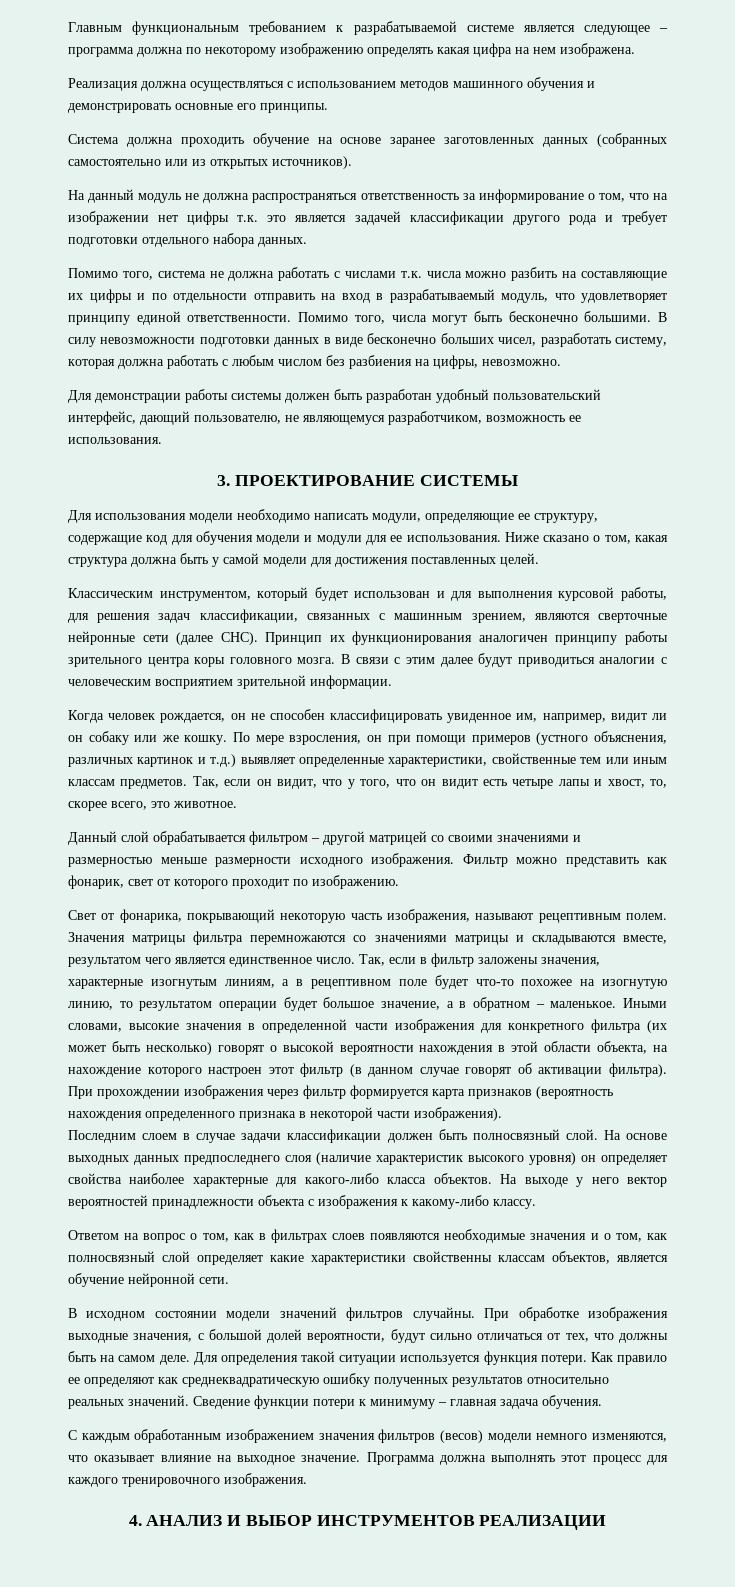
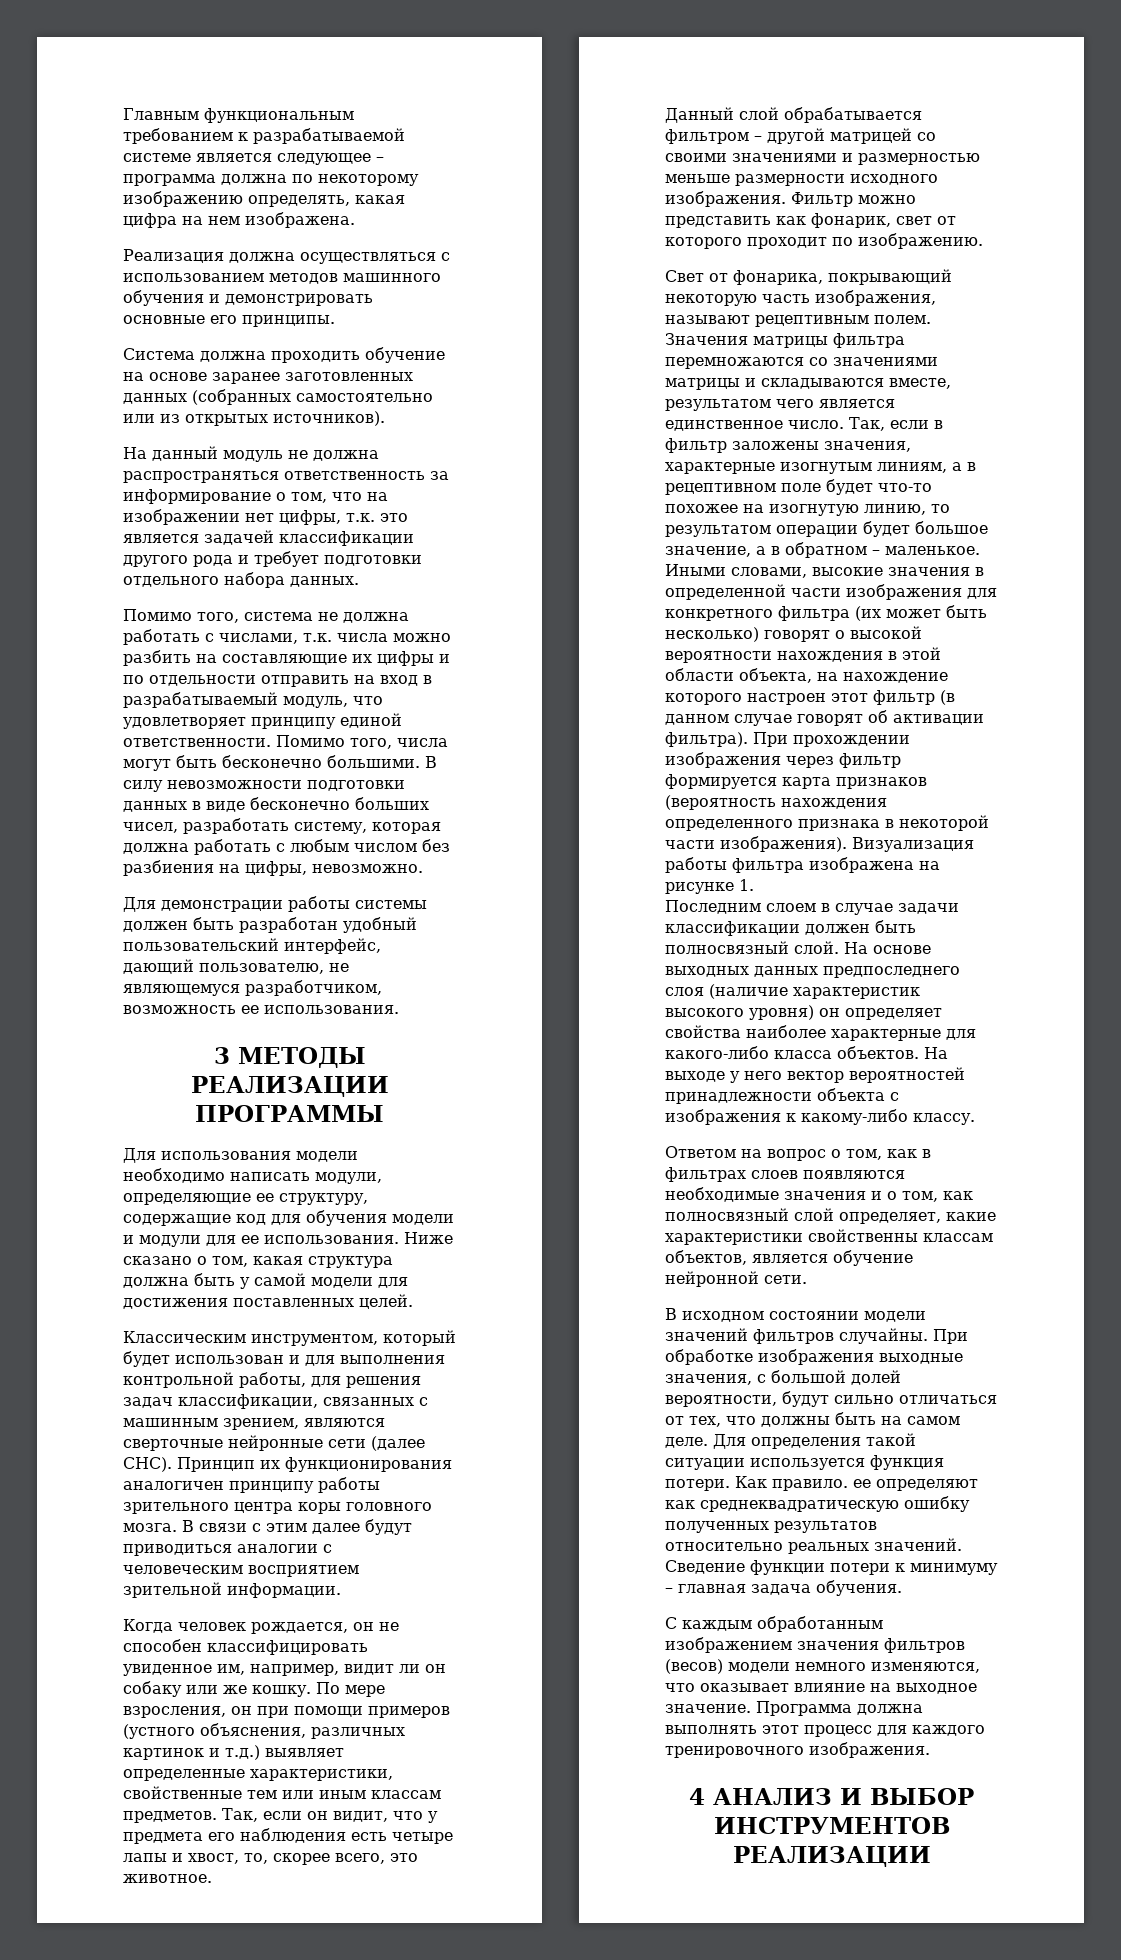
- Главным функциональным требованием к разрабатываемой системе является следующее – программа должна по некоторому изображению определять какая цифра на нем изображена.
+ Главным функциональным требованием к разрабатываемой системе является следующее – программа должна по некоторому изображению определять, какая цифра на нем изображена.
- На данный модуль не должна распространяться ответственность за информирование о том, что на изображении нет цифры т.к. это является задачей классификации другого рода и требует подготовки отдельного набора данных.
+ На данный модуль не должна распространяться ответственность за информирование о том, что на изображении нет цифры, т.к. это является задачей классификации другого рода и требует подготовки отдельного набора данных.
- Помимо того, система не должна работать с числами т.к. числа можно разбить на составляющие их цифры и по отдельности отправить на вход в разрабатываемый модуль, что удовлетворяет принципу единой ответственности.
+ Помимо того, система не должна работать с числами, т.к. числа можно разбить на составляющие их цифры и по отдельности отправить на вход в разрабатываемый модуль, что удовлетворяет принципу единой ответственности.
- 3. ПРОЕКТИРОВАНИЕ СИСТЕМЫ
+ 3 МЕТОДЫ РЕАЛИЗАЦИИ ПРОГРАММЫ
- Классическим инструментом, который будет использован и для выполнения курсовой работы, для решения задач классификации, связанных с машинным зрением, являются сверточные нейронные сети (далее СНС).
+ Классическим инструментом, который будет использован и для выполнения контрольной работы, для решения задач классификации, связанных с машинным зрением, являются сверточные нейронные сети (далее СНС).
- Так, если он видит, что у того, что он видит есть четыре лапы и хвост, то, скорее всего, это животное.
+ Так, если он видит, что у предмета его наблюдения есть четыре лапы и хвост, то, скорее всего, это животное.
+ Визуализация работы фильтра изображена на рисунке 1.
- Ответом на вопрос о том, как в фильтрах слоев появляются необходимые значения и о том, как полносвязный слой определяет какие характеристики свойственны классам объектов, является обучение нейронной сети.
+ Ответом на вопрос о том, как в фильтрах слоев появляются необходимые значения и о том, как полносвязный слой определяет, какие характеристики свойственны классам объектов, является обучение нейронной сети.
- Как правило ее определяют как среднеквадратическую ошибку полученных результатов относительно реальных значений.
+ Как правило. ее определяют как среднеквадратическую ошибку полученных результатов относительно реальных значений.
- 4. АНАЛИЗ И ВЫБОР ИНСТРУМЕНТОВ РЕАЛИЗАЦИИ
+ 4 АНАЛИЗ И ВЫБОР ИНСТРУМЕНТОВ РЕАЛИЗАЦИИ

